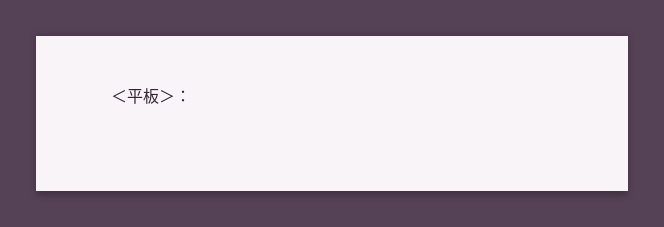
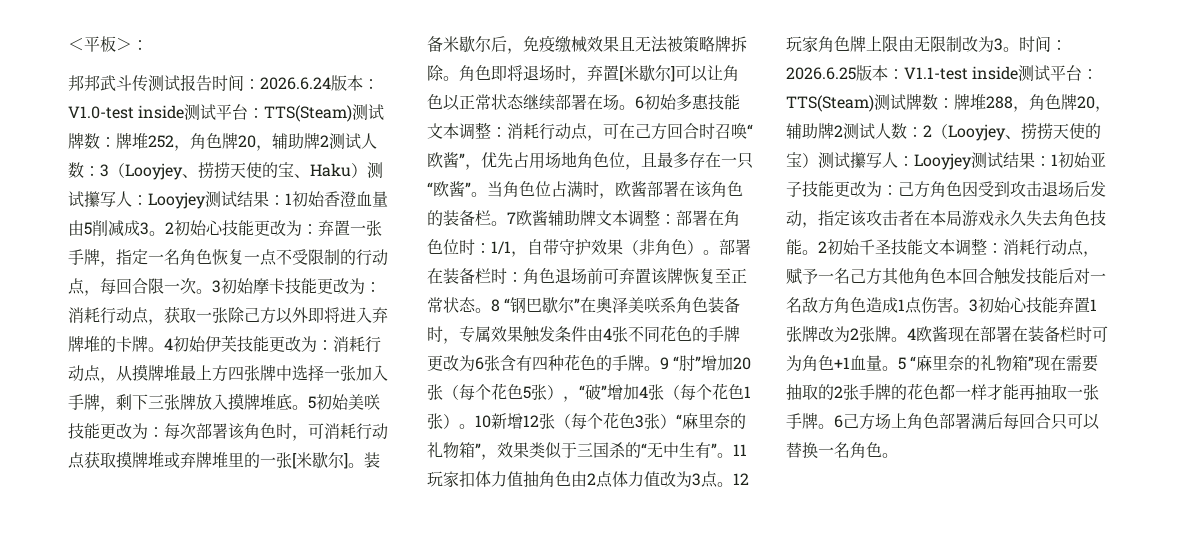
+ 邦邦武斗传测试报告时间：2026.6.24版本：V1.0-test inside测试平台：TTS(Steam)测试牌数：牌堆252，角色牌20，辅助牌2测试人数：3（Looyjey、捞捞天使的宝、Haku）测试攥写人：Looyjey测试结果：1初始香澄血量由5削减成3。2初始心技能更改为：弃置一张手牌，指定一名角色恢复一点不受限制的行动点，每回合限一次。3初始摩卡技能更改为：消耗行动点，获取一张除己方以外即将进入弃牌堆的卡牌。4初始伊芙技能更改为：消耗行动点，从摸牌堆最上方四张牌中选择一张加入手牌，剩下三张牌放入摸牌堆底。5初始美咲技能更改为：每次部署该角色时，可消耗行动点获取摸牌堆或弃牌堆里的一张[米歇尔]。装备米歇尔后，免疫缴械效果且无法被策略牌拆除。角色即将退场时，弃置[米歇尔]可以让角色以正常状态继续部署在场。6初始多惠技能文本调整：消耗行动点，可在己方回合时召唤“欧酱”，优先占用场地角色位，且最多存在一只“欧酱”。当角色位占满时，欧酱部署在该角色的装备栏。7欧酱辅助牌文本调整：部署在角色位时：1/1，自带守护效果（非角色）。部署在装备栏时：角色退场前可弃置该牌恢复至正常状态。8 “钢巴歇尔”在奥泽美咲系角色装备时，专属效果触发条件由4张不同花色的手牌更改为6张含有四种花色的手牌。9 “肘”增加20张（每个花色5张），“破”增加4张（每个花色1张）。10新增12张（每个花色3张）“麻里奈的礼物箱”，效果类似于三国杀的“无中生有”。11玩家扣体力值抽角色由2点体力值改为3点。12玩家角色牌上限由无限制改为3。时间：2026.6.25版本：V1.1-test inside测试平台：TTS(Steam)测试牌数：牌堆288，角色牌20，辅助牌2测试人数：2（Looyjey、捞捞天使的宝）测试攥写人：Looyjey测试结果：1初始亚子技能更改为：己方角色因受到攻击退场后发动，指定该攻击者在本局游戏永久失去角色技能。2初始千圣技能文本调整：消耗行动点，赋予一名己方其他角色本回合触发技能后对一名敌方角色造成1点伤害。3初始心技能弃置1张牌改为2张牌。4欧酱现在部署在装备栏时可为角色+1血量。5 “麻里奈的礼物箱”现在需要抽取的2张手牌的花色都一样才能再抽取一张手牌。6己方场上角色部署满后每回合只可以替换一名角色。

